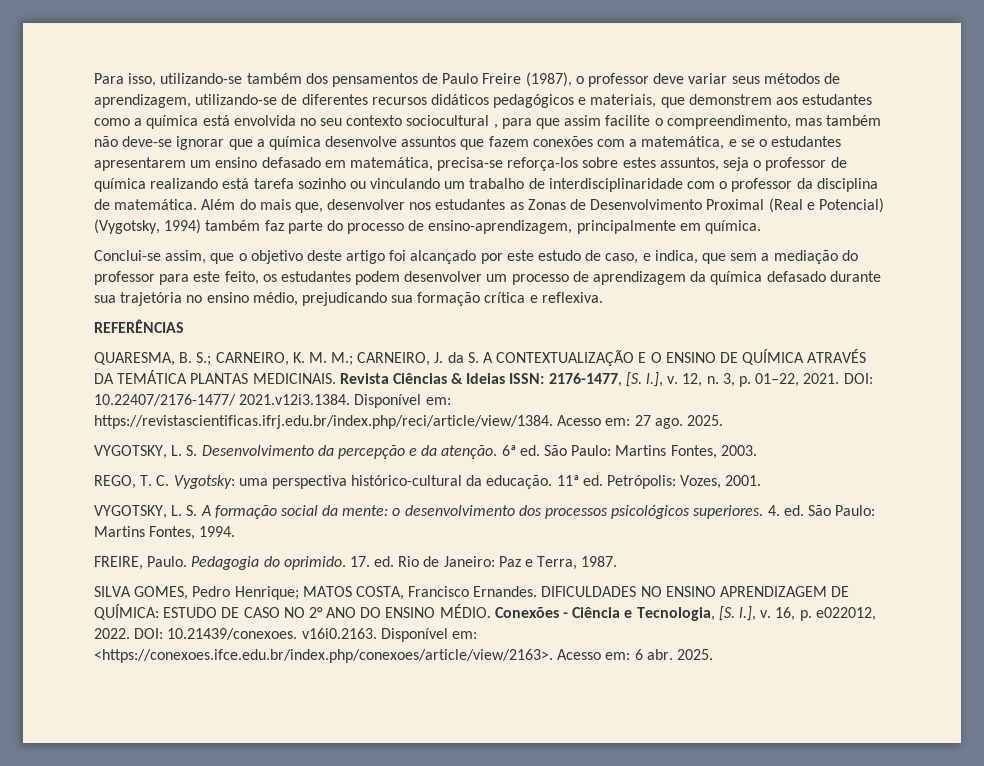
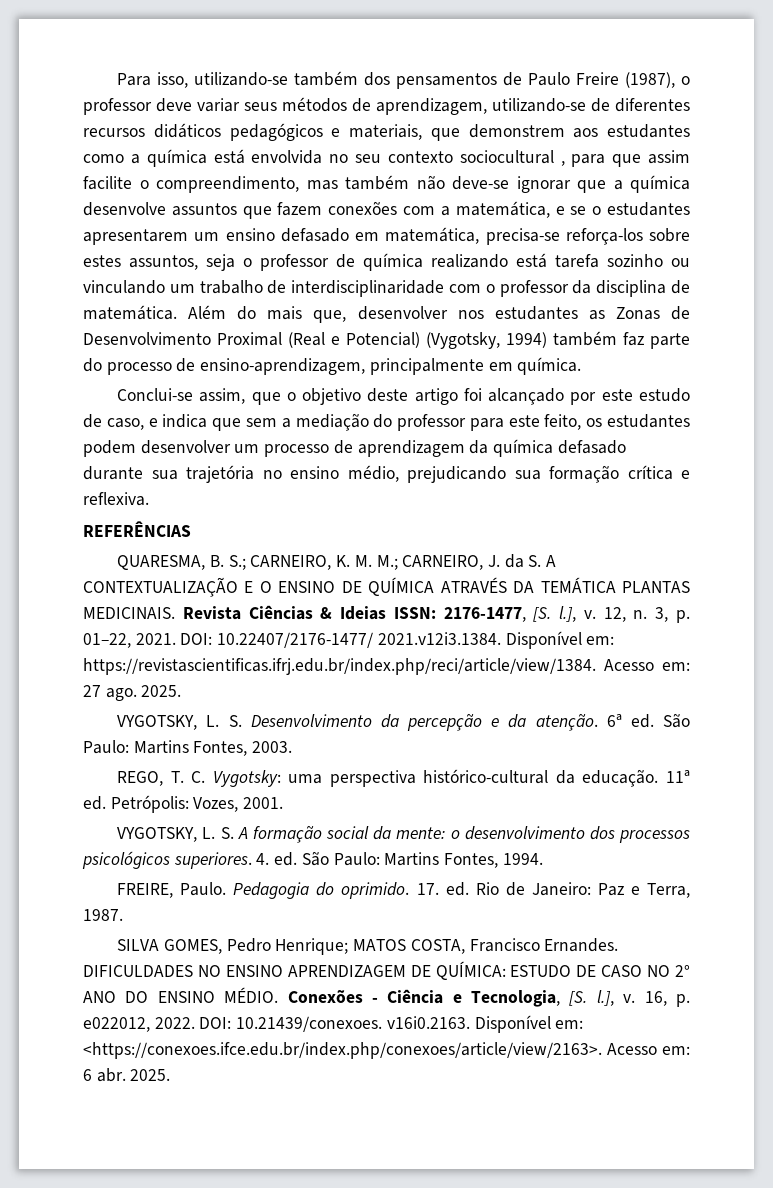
- Conclui-se assim, que o objetivo deste artigo foi alcançado por este estudo de caso, e indica, que sem a mediação do professor para este feito, os estudantes podem desenvolver um processo de aprendizagem da química defasado durante sua trajetória no ensino médio, prejudicando sua formação crítica e reflexiva.
+ Conclui-se assim, que o objetivo deste artigo foi alcançado por este estudo de caso, e indica que sem a mediação do professor para este feito, os estudantes podem desenvolver um processo de aprendizagem da química defasado durante sua trajetória no ensino médio, prejudicando sua formação crítica e reflexiva.

